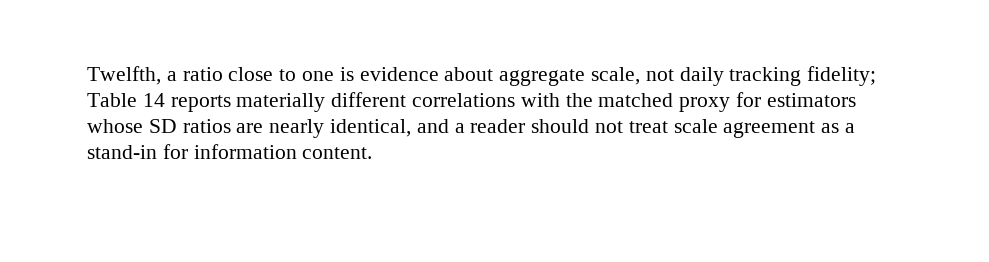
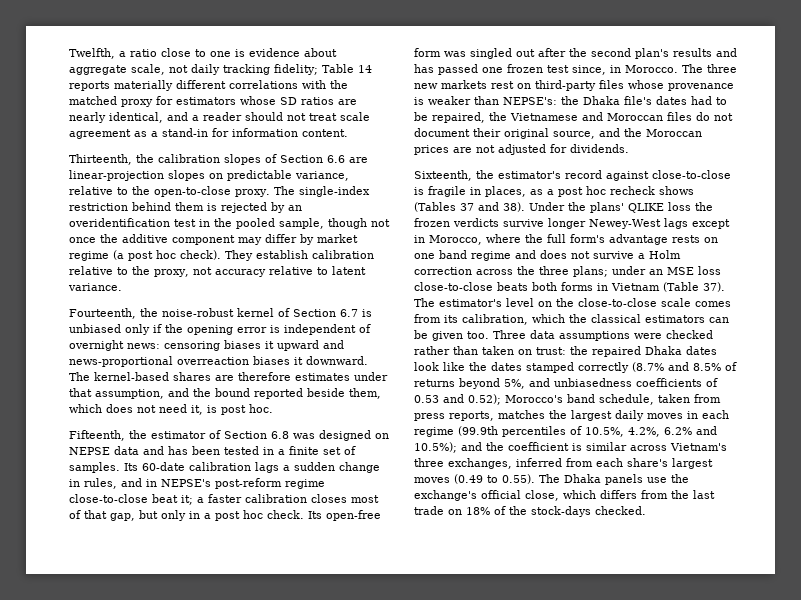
+ Thirteenth, the calibration slopes of Section 6.6 are linear-projection slopes on predictable variance, relative to the open-to-close proxy. The single-index restriction behind them is rejected by an overidentification test in the pooled sample, though not once the additive component may differ by market regime (a post hoc check). They establish calibration relative to the proxy, not accuracy relative to latent variance.
+ Fourteenth, the noise-robust kernel of Section 6.7 is unbiased only if the opening error is independent of overnight news: censoring biases it upward and news-proportional overreaction biases it downward. The kernel-based shares are therefore estimates under that assumption, and the bound reported beside them, which does not need it, is post hoc.
+ Fifteenth, the estimator of Section 6.8 was designed on NEPSE data and has been tested in a finite set of samples. Its 60-date calibration lags a sudden change in rules, and in NEPSE's post-reform regime close-to-close beat it; a faster calibration closes most of that gap, but only in a post hoc check. Its open-free form was singled out after the second plan's results and has passed one frozen test since, in Morocco. The three new markets rest on third-party files whose provenance is weaker than NEPSE's: the Dhaka file's dates had to be repaired, the Vietnamese and Moroccan files do not document their original source, and the Moroccan prices are not adjusted for dividends.
+ Sixteenth, the estimator's record against close-to-close is fragile in places, as a post hoc recheck shows (Tables 37 and 38). Under the plans' QLIKE loss the frozen verdicts survive longer Newey-West lags except in Morocco, where the full form's advantage rests on one band regime and does not survive a Holm correction across the three plans; under an MSE loss close-to-close beats both forms in Vietnam (Table 37). The estimator's level on the close-to-close scale comes from its calibration, which the classical estimators can be given too. Three data assumptions were checked rather than taken on trust: the repaired Dhaka dates look like the dates stamped correctly (8.7% and 8.5% of returns beyond 5%, and unbiasedness coefficients of 0.53 and 0.52); Morocco's band schedule, taken from press reports, matches the largest daily moves in each regime (99.9th percentiles of 10.5%, 4.2%, 6.2% and 10.5%); and the coefficient is similar across Vietnam's three exchanges, inferred from each share's largest moves (0.49 to 0.55). The Dhaka panels use the exchange's official close, which differs from the last trade on 18% of the stock-days checked.

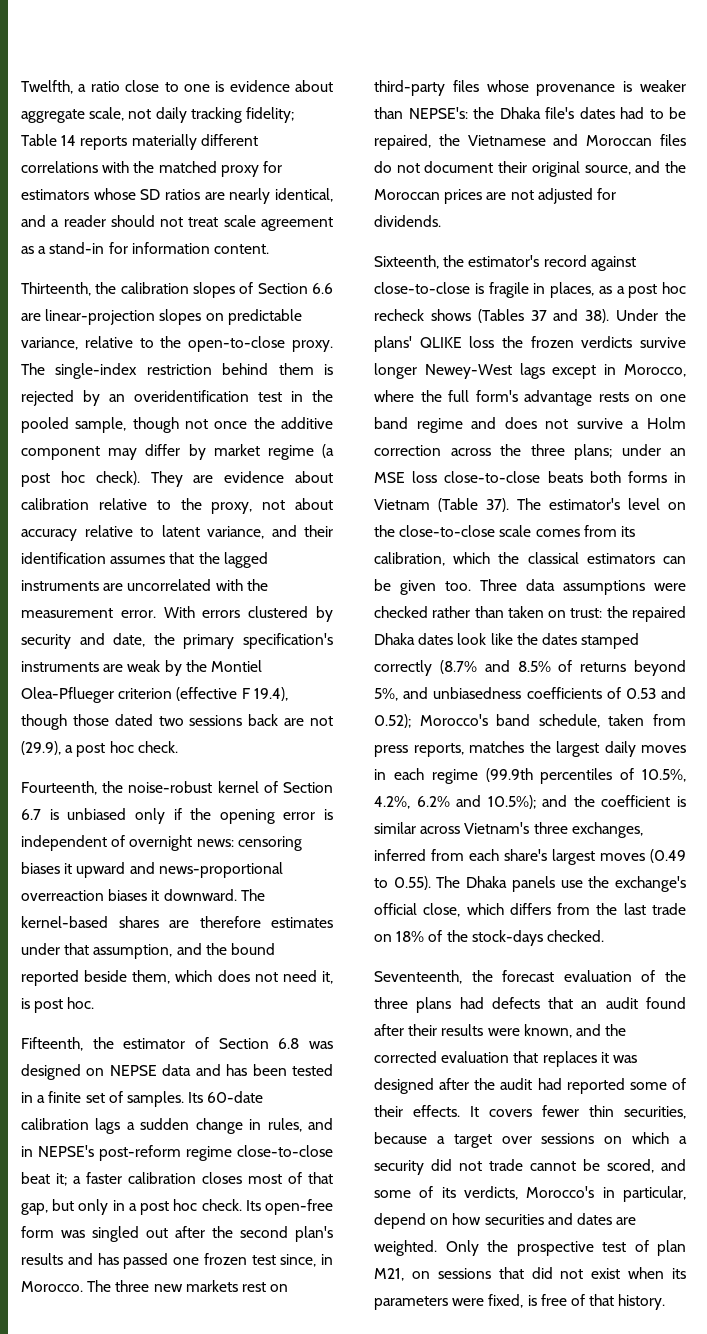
- They establish calibration relative to the proxy, not accuracy relative to latent variance.
+ They are evidence about calibration relative to the proxy, not about accuracy relative to latent variance, and their identification assumes that the lagged instruments are uncorrelated with the measurement error. With errors clustered by security and date, the primary specification's instruments are weak by the Montiel Olea-Pflueger criterion (effective F 19.4), though those dated two sessions back are not (29.9), a post hoc check.
+ Seventeenth, the forecast evaluation of the three plans had defects that an audit found after their results were known, and the corrected evaluation that replaces it was designed after the audit had reported some of their effects. It covers fewer thin securities, because a target over sessions on which a security did not trade cannot be scored, and some of its verdicts, Morocco's in particular, depend on how securities and dates are weighted. Only the prospective test of plan M21, on sessions that did not exist when its parameters were fixed, is free of that history.

